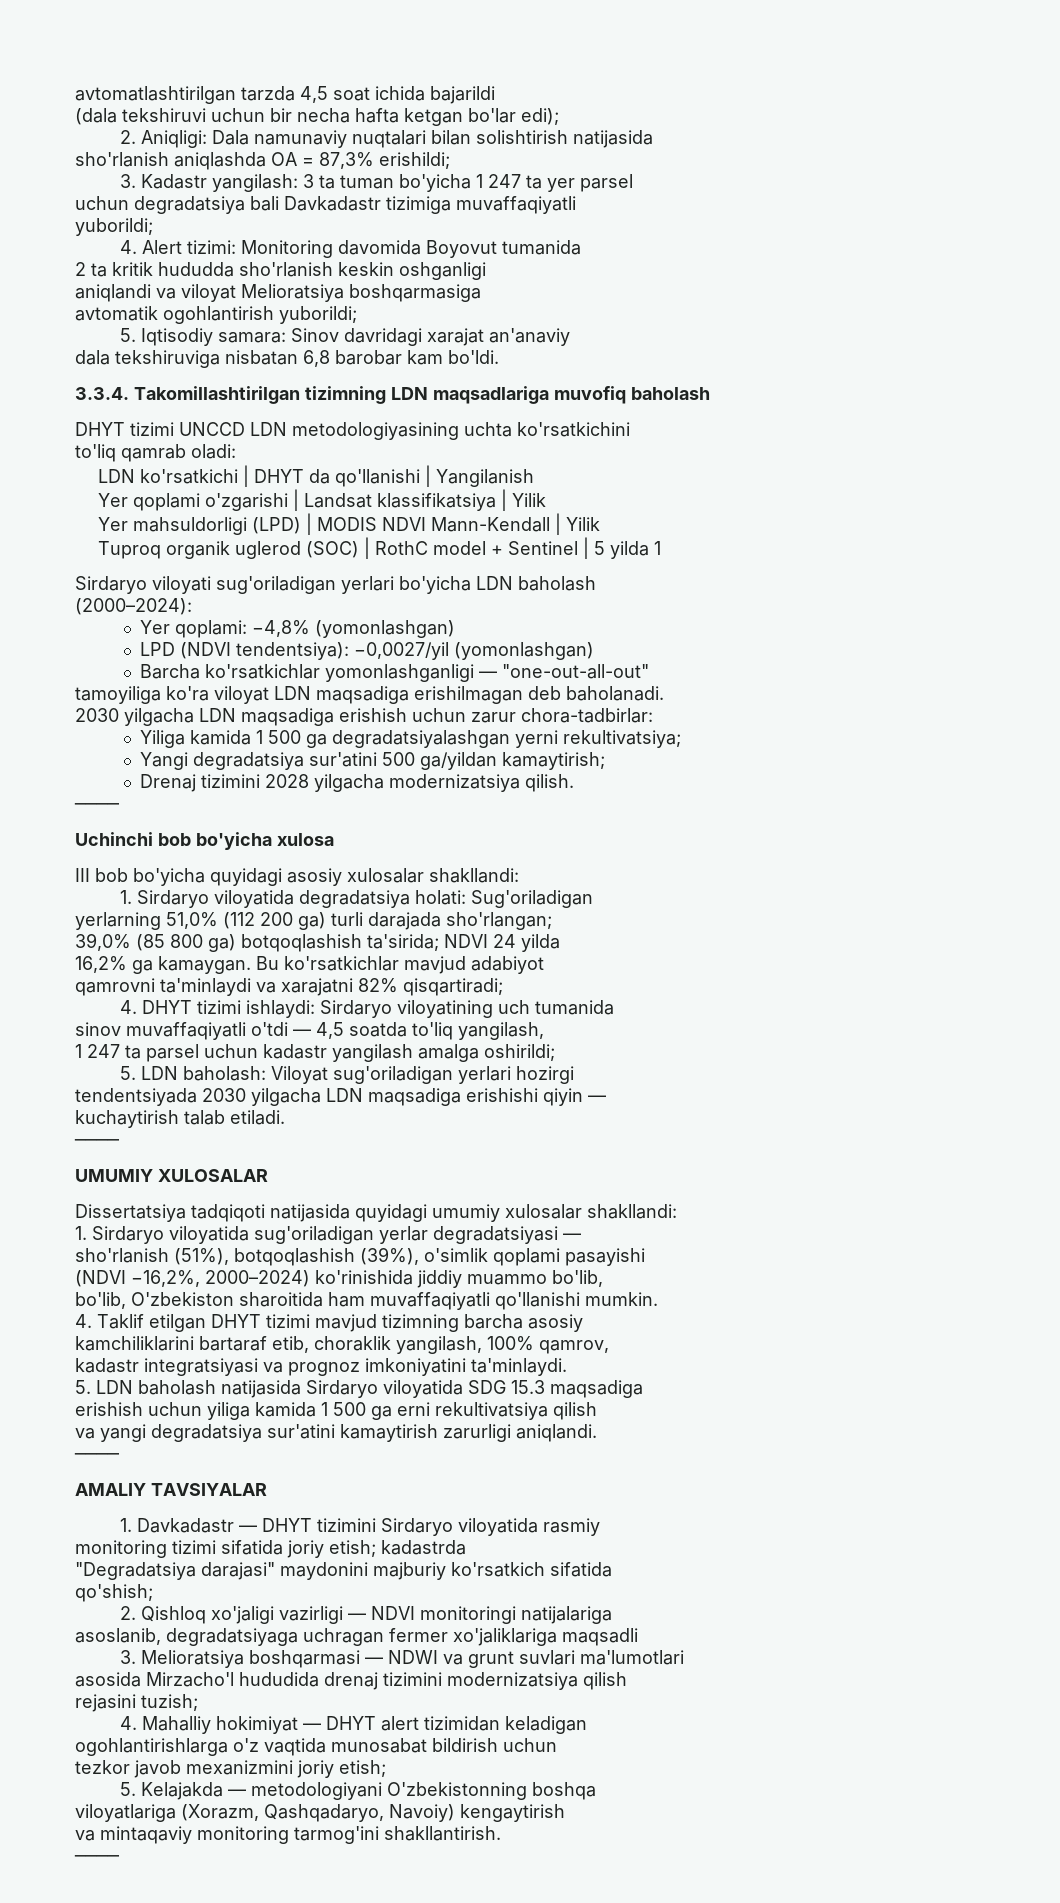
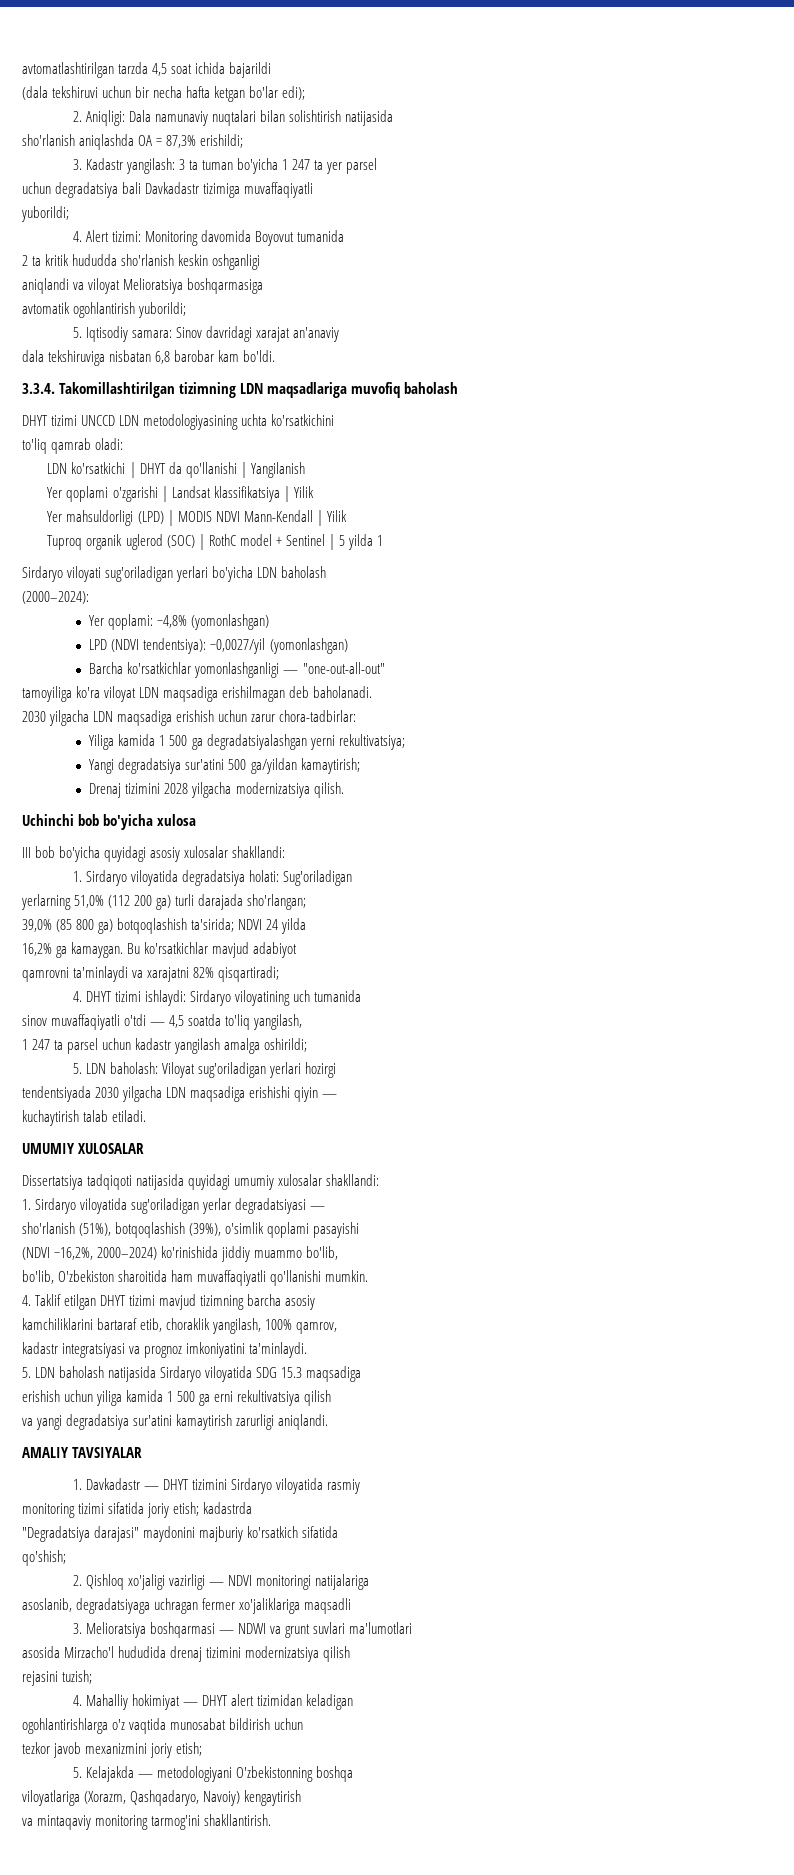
  Drenaj tizimini 2028 yilgacha modernizatsiya qilish.
- ────
  kuchaytirish talab etiladi.
- ────
  va yangi degradatsiya sur'atini kamaytirish zarurligi aniqlandi.
- ────
  va mintaqaviy monitoring tarmog'ini shakllantirish.
- ────

